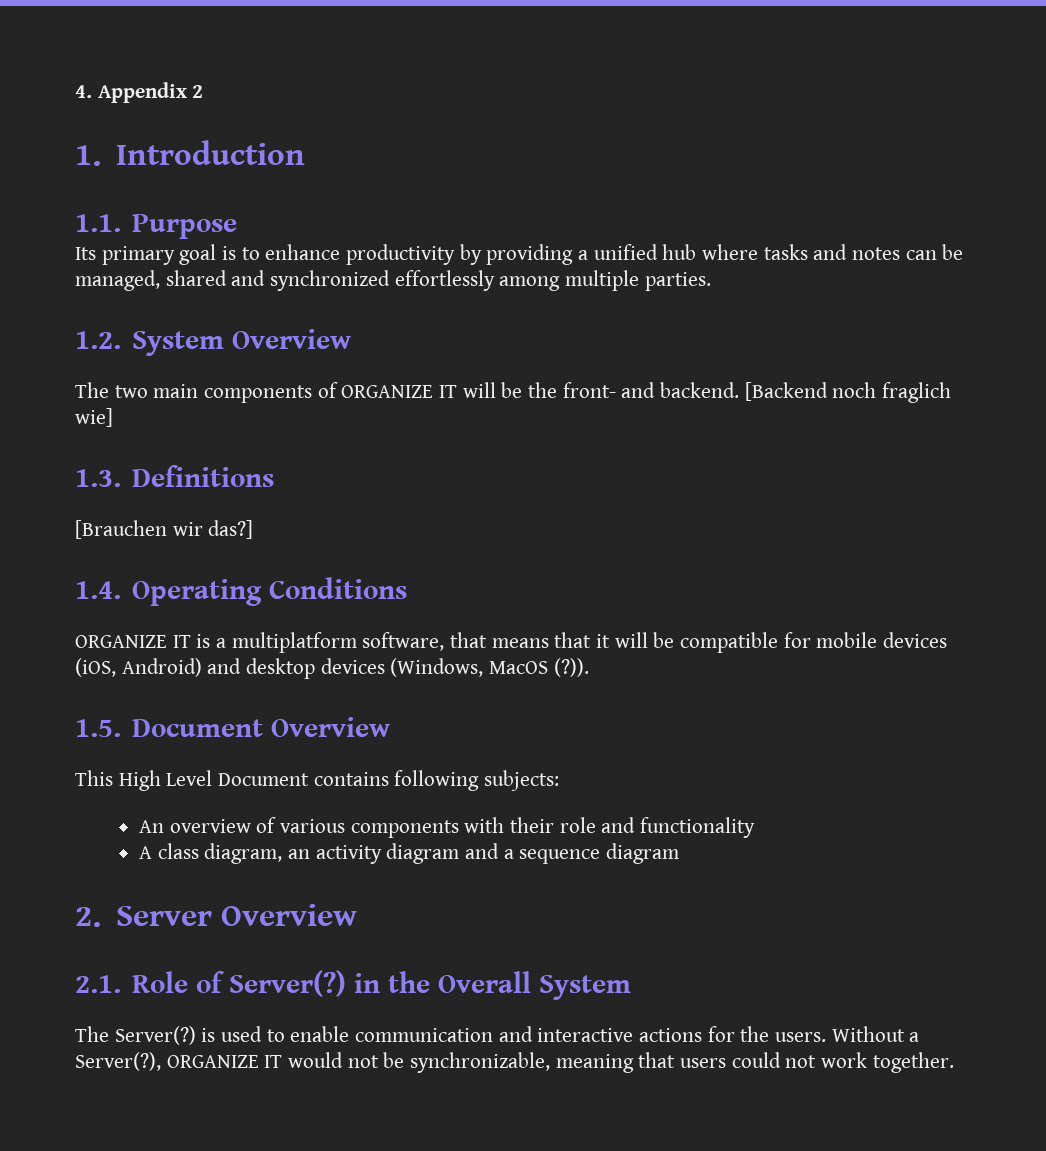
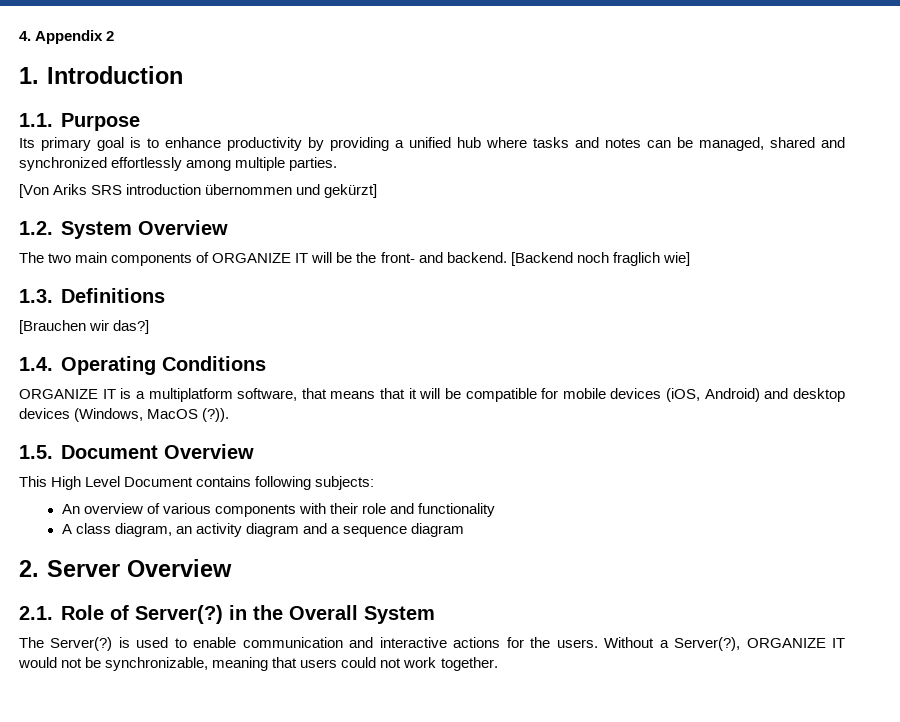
+ [Von Ariks SRS introduction übernommen und gekürzt]

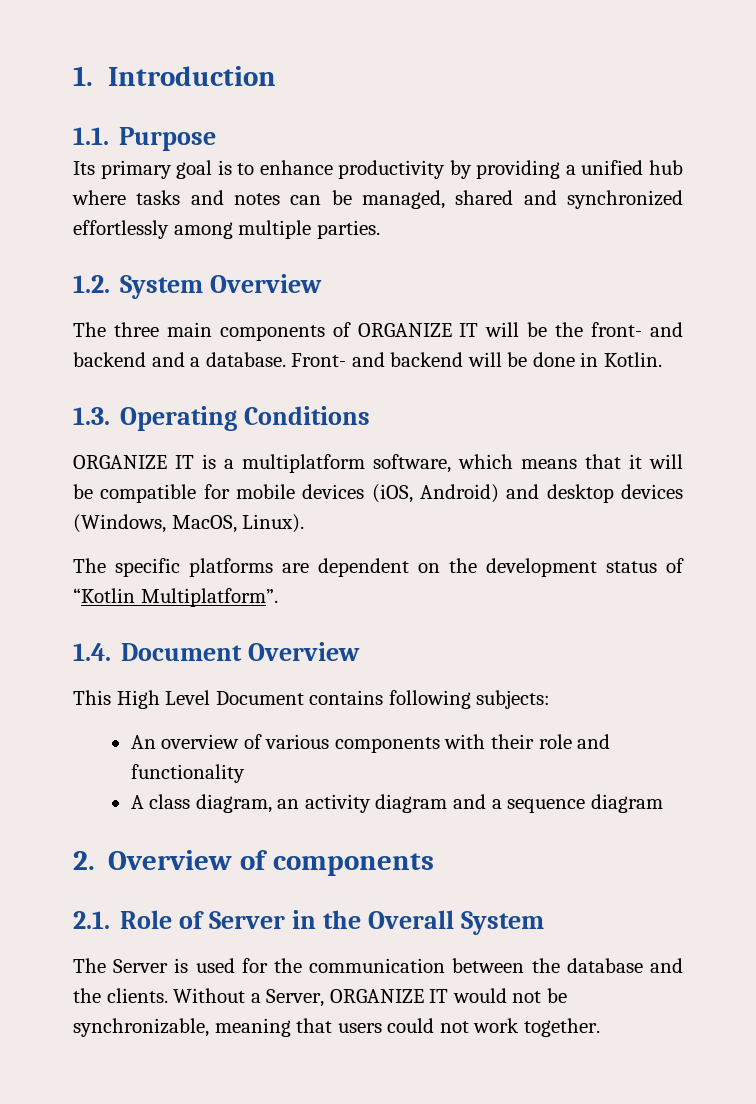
- 4. Appendix 2
- [Von Ariks SRS introduction übernommen und gekürzt]
- The two main components of ORGANIZE IT will be the front- and backend. [Backend noch fraglich wie]
- 1.3. Definitions
- [Brauchen wir das?]
- 1.4. Operating Conditions
+ The three main components of ORGANIZE IT will be the front- and backend and a database. Front- and backend will be done in Kotlin.
+ 1.3. Operating Conditions
- ORGANIZE IT is a multiplatform software, that means that it will be compatible for mobile devices (iOS, Android) and desktop devices (Windows, MacOS (?)).
- 1.5. Document Overview
+ ORGANIZE IT is a multiplatform software, which means that it will be compatible for mobile devices (iOS, Android) and desktop devices (Windows, MacOS, Linux).
+ The specific platforms are dependent on the development status of “Kotlin Multiplatform”.
+ 1.4. Document Overview
- 2. Server Overview
+ 2. Overview of components
- 2.1. Role of Server(?) in the Overall System
+ 2.1. Role of Server in the Overall System
- The Server(?) is used to enable communication and interactive actions for the users.
+ The Server is used for the communication between the database and the clients.
- Without a Server(?), ORGANIZE IT would not be synchronizable, meaning that users could not work together.
+ Without a Server, ORGANIZE IT would not be synchronizable, meaning that users could not work together.

